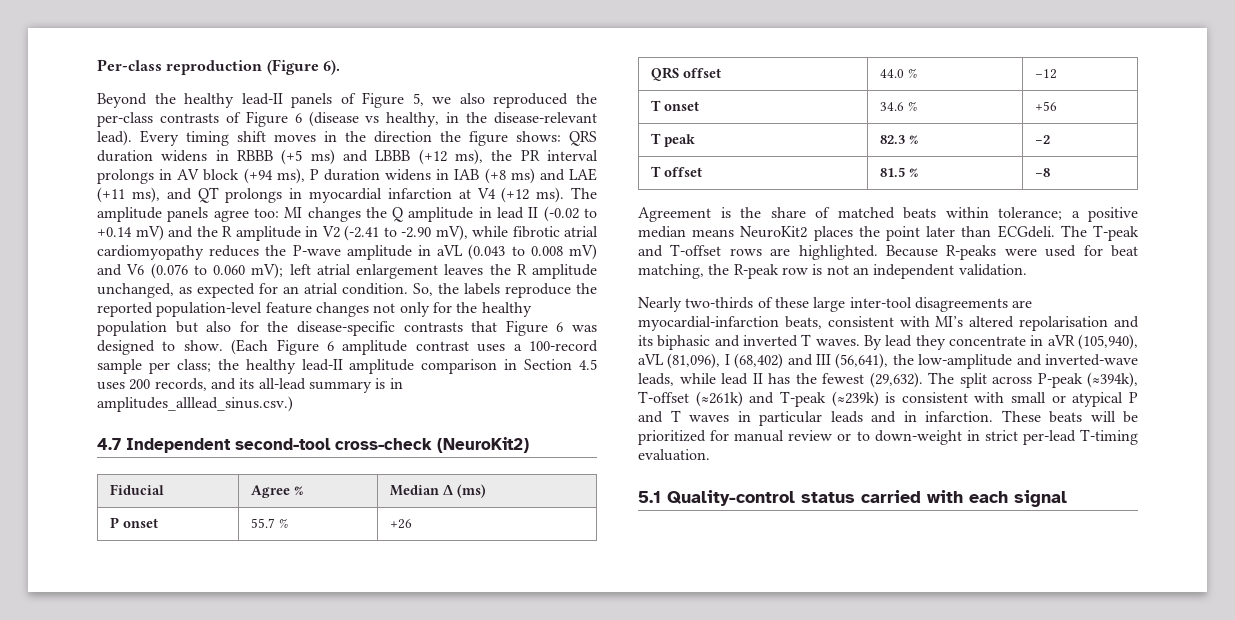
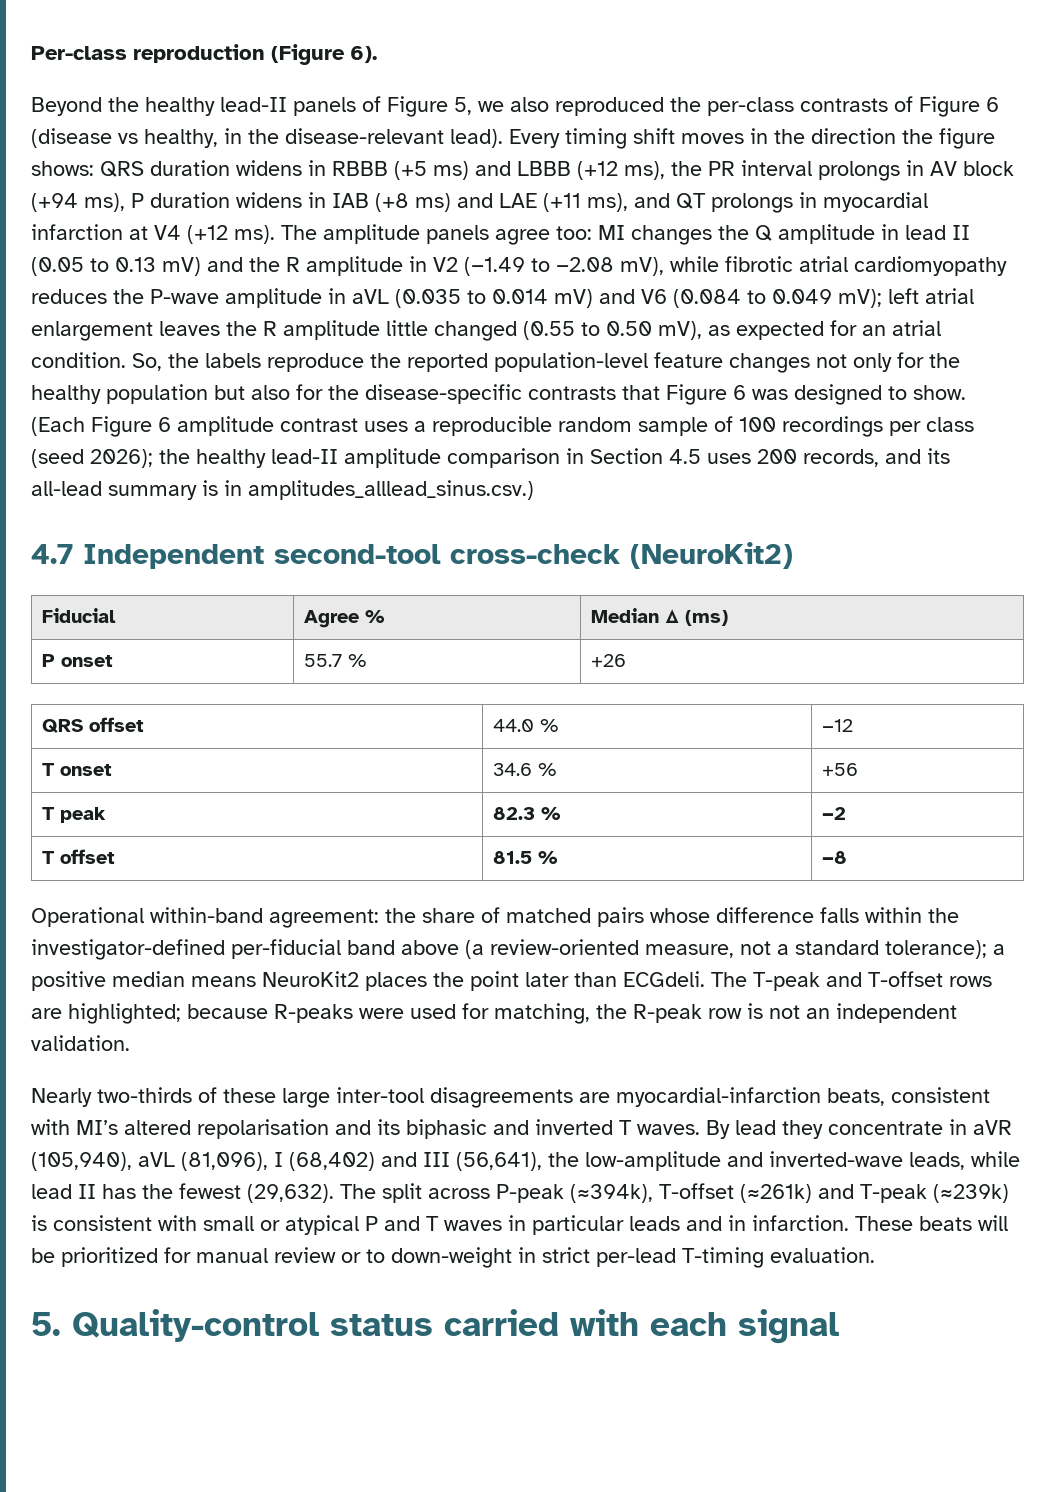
- The amplitude panels agree too: MI changes the Q amplitude in lead II (-0.02 to +0.14 mV) and the R amplitude in V2 (-2.41 to -2.90 mV), while fibrotic atrial cardiomyopathy reduces the P-wave amplitude in aVL (0.043 to 0.008 mV) and V6 (0.076 to 0.060 mV); left atrial enlargement leaves the R amplitude unchanged, as expected for an atrial condition.
+ The amplitude panels agree too: MI changes the Q amplitude in lead II (0.05 to 0.13 mV) and the R amplitude in V2 (−1.49 to −2.08 mV), while fibrotic atrial cardiomyopathy reduces the P-wave amplitude in aVL (0.035 to 0.014 mV) and V6 (0.084 to 0.049 mV); left atrial enlargement leaves the R amplitude little changed (0.55 to 0.50 mV), as expected for an atrial condition.
- (Each Figure 6 amplitude contrast uses a 100-record sample per class; the healthy lead-II amplitude comparison in Section 4.5 uses 200 records, and its all-lead summary is in amplitudes_alllead_sinus.csv.)
+ (Each Figure 6 amplitude contrast uses a reproducible random sample of 100 recordings per class (seed 2026); the healthy lead-II amplitude comparison in Section 4.5 uses 200 records, and its all-lead summary is in amplitudes_alllead_sinus.csv.)
- Agreement is the share of matched beats within tolerance; a positive median means NeuroKit2 places the point later than ECGdeli.
+ Operational within-band agreement: the share of matched pairs whose difference falls within the investigator-defined per-fiducial band above (a review-oriented measure, not a standard tolerance); a positive median means NeuroKit2 places the point later than ECGdeli.
- The T-peak and T-offset rows are highlighted. Because R-peaks were used for beat matching, the R-peak row is not an independent validation.
+ The T-peak and T-offset rows are highlighted; because R-peaks were used for matching, the R-peak row is not an independent validation.
- 5.1 Quality-control status carried with each signal
+ 5. Quality-control status carried with each signal

